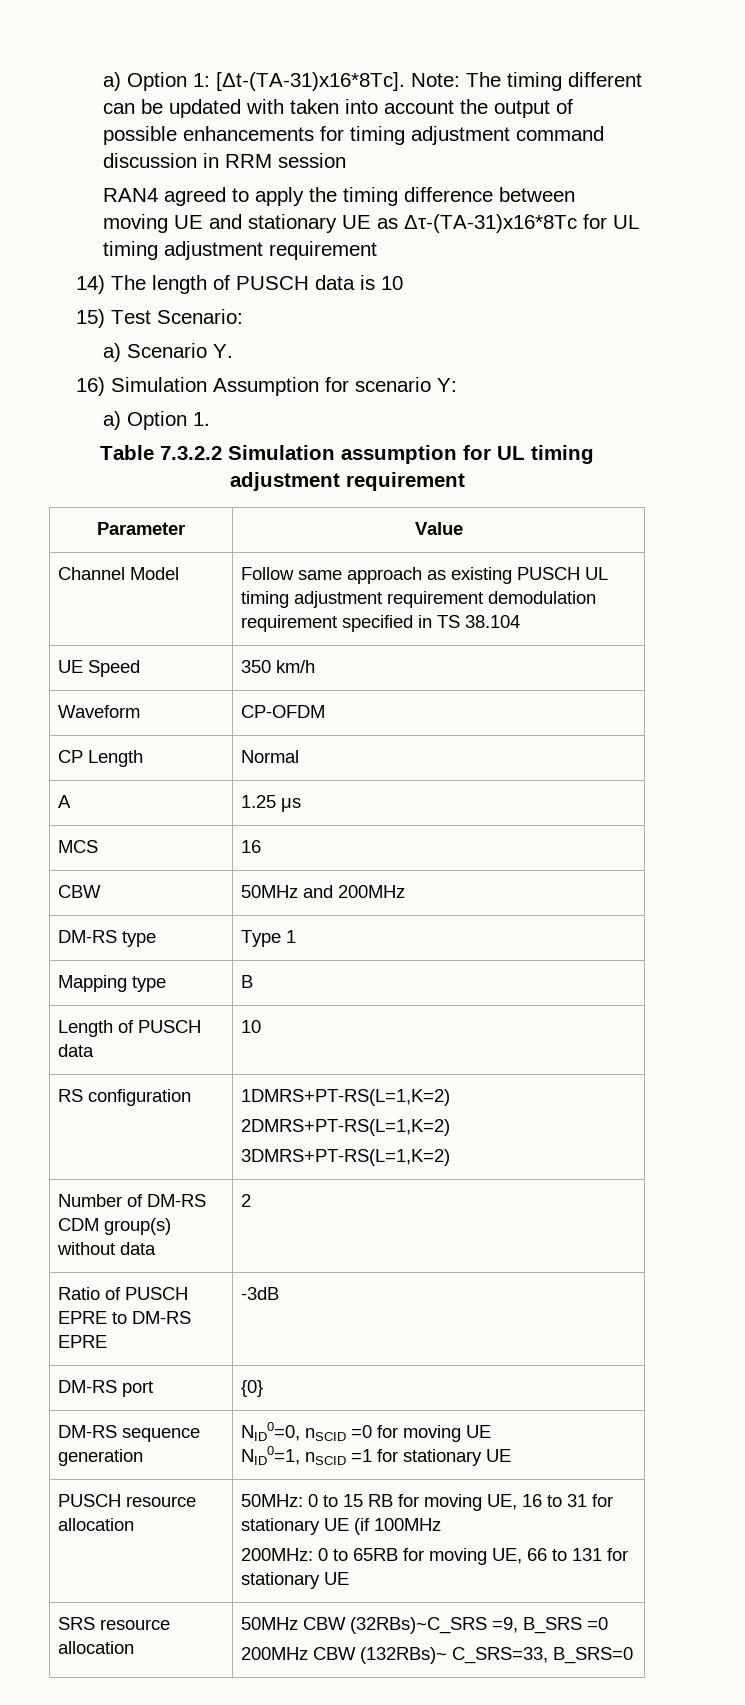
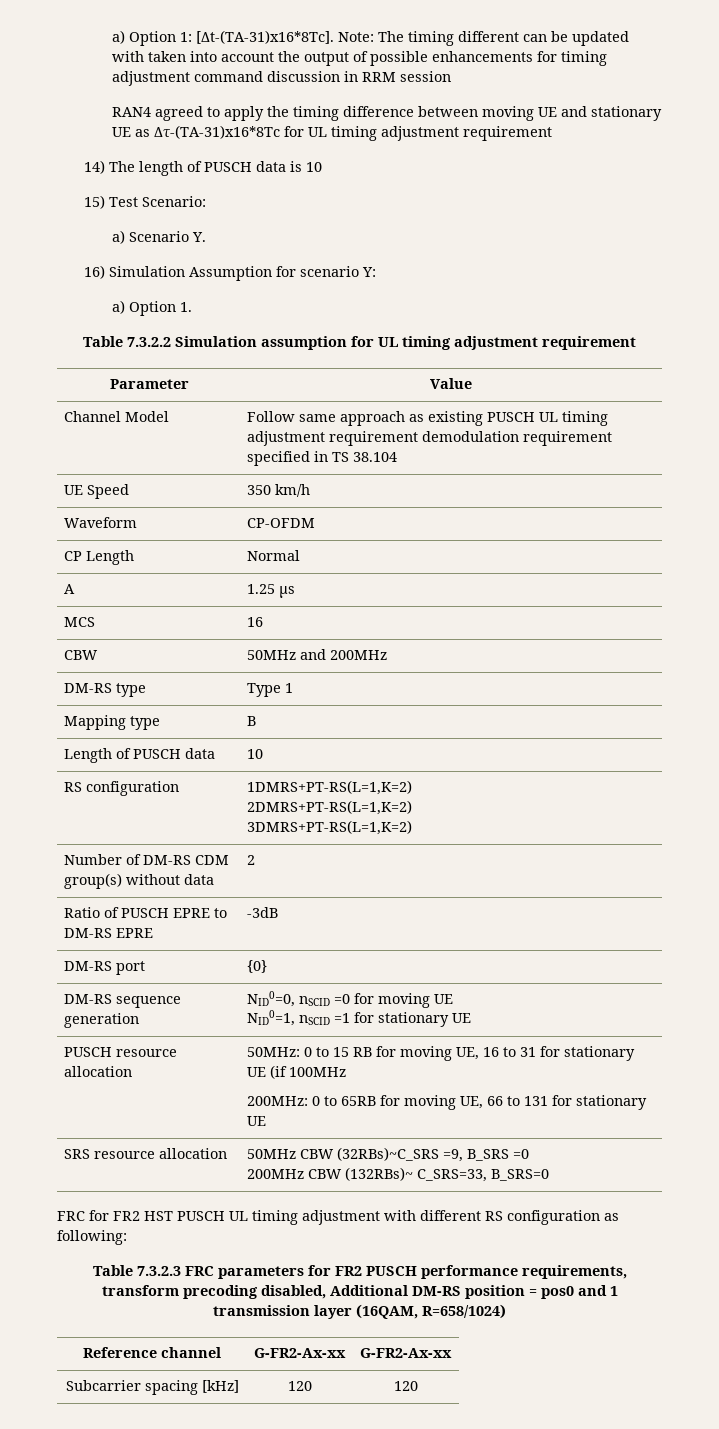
+ FRC for FR2 HST PUSCH UL timing adjustment with different RS configuration as following:
+ Table 7.3.2.3 FRC parameters for FR2 PUSCH performance requirements, transform precoding disabled, Additional DM-RS position = pos0 and 1 transmission layer (16QAM, R=658/1024)
+ Reference channel | G-FR2-Ax-xx | G-FR2-Ax-xx
+ Subcarrier spacing [kHz] | 120 | 120

